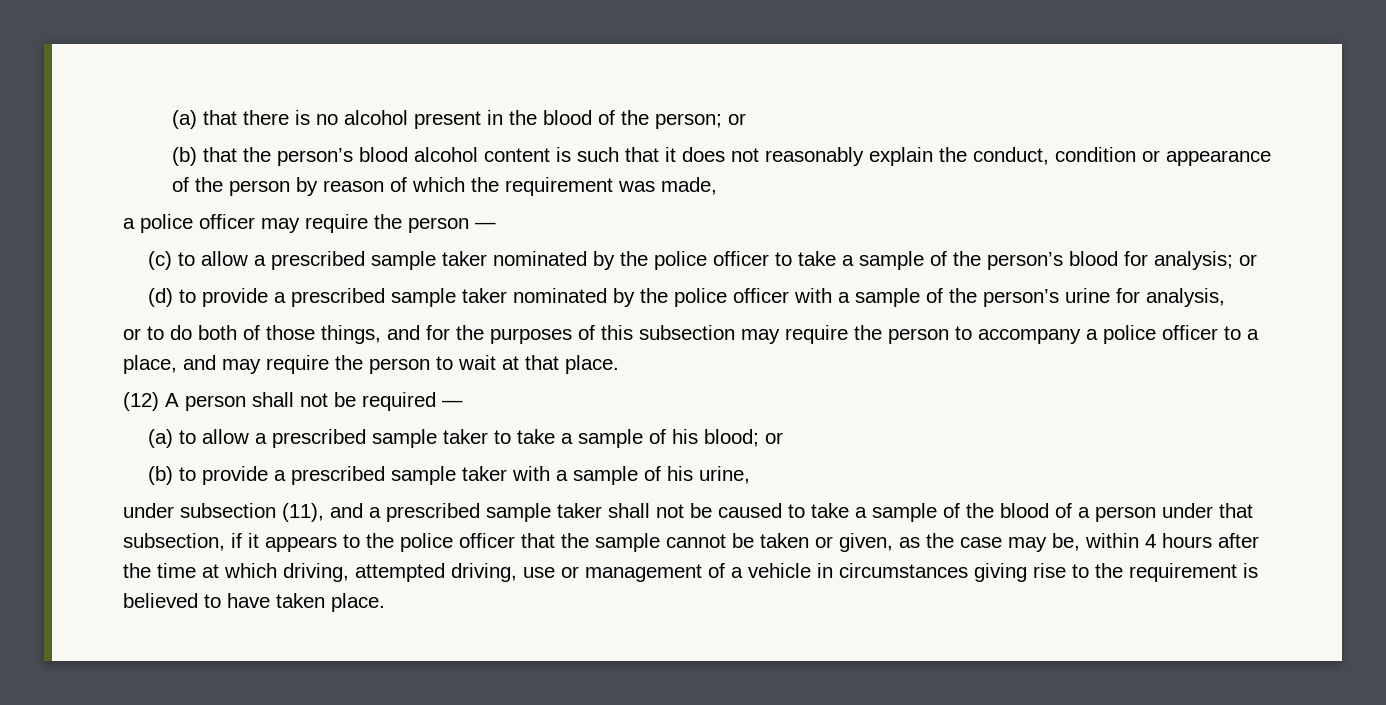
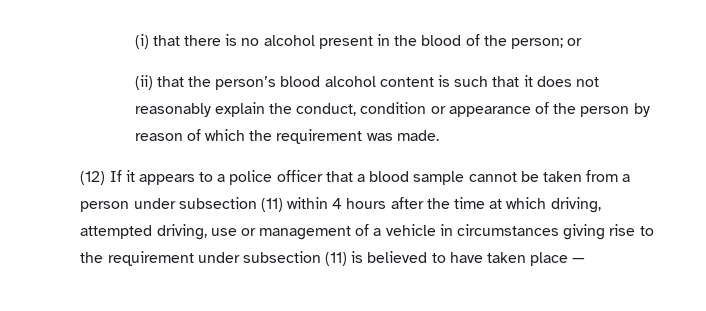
- (a) that there is no alcohol present in the blood of the person; or
+ (i) that there is no alcohol present in the blood of the person; or
- (b) that the person’s blood alcohol content is such that it does not reasonably explain the conduct, condition or appearance of the person by reason of which the requirement was made,
- a police officer may require the person —
- (c) to allow a prescribed sample taker nominated by the police officer to take a sample of the person’s blood for analysis; or
- (d) to provide a prescribed sample taker nominated by the police officer with a sample of the person’s urine for analysis,
- or to do both of those things, and for the purposes of this subsection may require the person to accompany a police officer to a place, and may require the person to wait at that place.
- (12) A person shall not be required —
- (a) to allow a prescribed sample taker to take a sample of his blood; or
- (b) to provide a prescribed sample taker with a sample of his urine,
- under subsection (11), and a prescribed sample taker shall not be caused to take a sample of the blood of a person under that subsection, if it appears to the police officer that the sample cannot be taken or given, as the case may be, within 4 hours after the time at which driving, attempted driving, use or management of a vehicle in circumstances giving rise to the requirement is believed to have taken place.
+ (ii) that the person’s blood alcohol content is such that it does not reasonably explain the conduct, condition or appearance of the person by reason of which the requirement was made.
+ (12) If it appears to a police officer that a blood sample cannot be taken from a person under subsection (11) within 4 hours after the time at which driving, attempted driving, use or management of a vehicle in circumstances giving rise to the requirement under subsection (11) is believed to have taken place —

